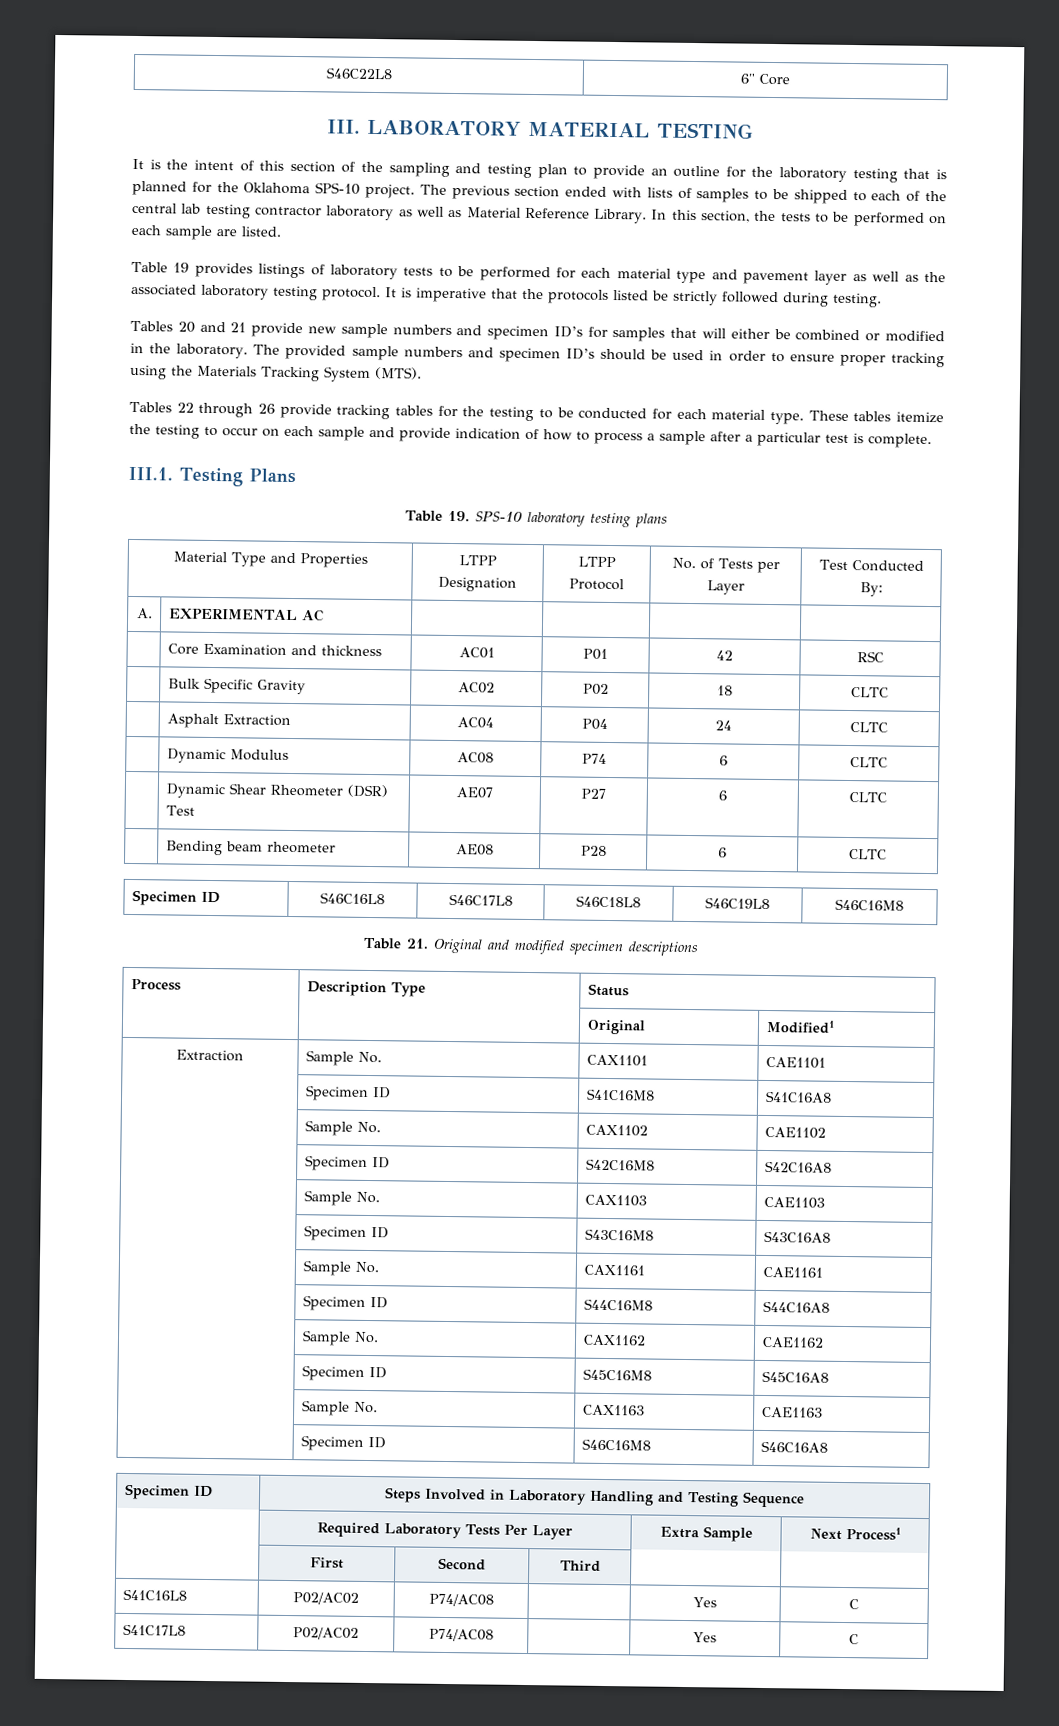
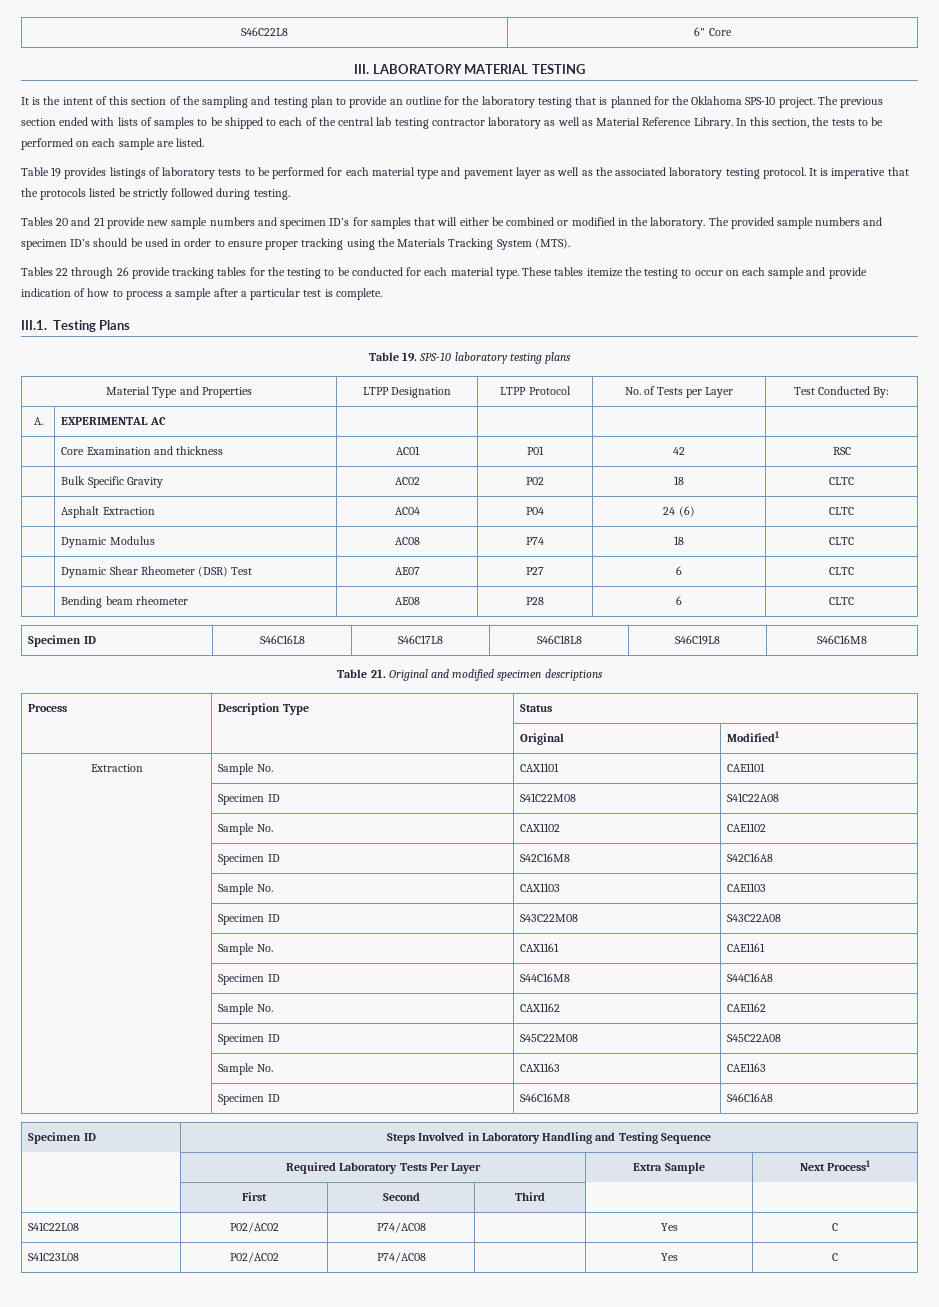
- | Asphalt Extraction | AC04 | P04 | 24 | CLTC
+ | Asphalt Extraction | AC04 | P04 | 24 (6) | CLTC
- | Dynamic Modulus | AC08 | P74 | 6 | CLTC
+ | Dynamic Modulus | AC08 | P74 | 18 | CLTC
- | Specimen ID | S41C16M8 | S41C16A8
+ | Specimen ID | S41C22M08 | S41C22A08
- | Specimen ID | S43C16M8 | S43C16A8
+ | Specimen ID | S43C22M08 | S43C22A08
- | Specimen ID | S45C16M8 | S45C16A8
+ | Specimen ID | S45C22M08 | S45C22A08
- S41C16L8 | P02/AC02 | P74/AC08 | | Yes | C
+ S41C22L08 | P02/AC02 | P74/AC08 | | Yes | C
- S41C17L8 | P02/AC02 | P74/AC08 | | Yes | C
+ S41C23L08 | P02/AC02 | P74/AC08 | | Yes | C

